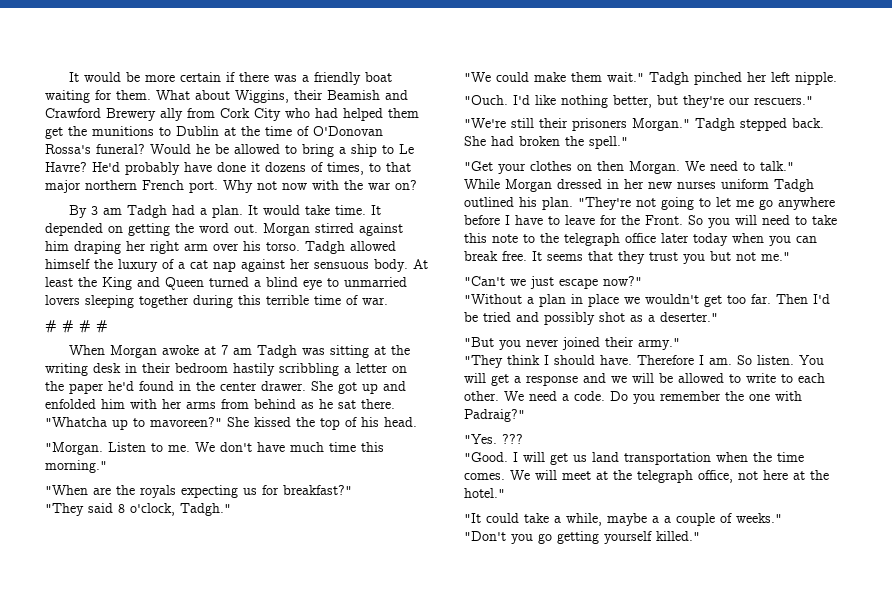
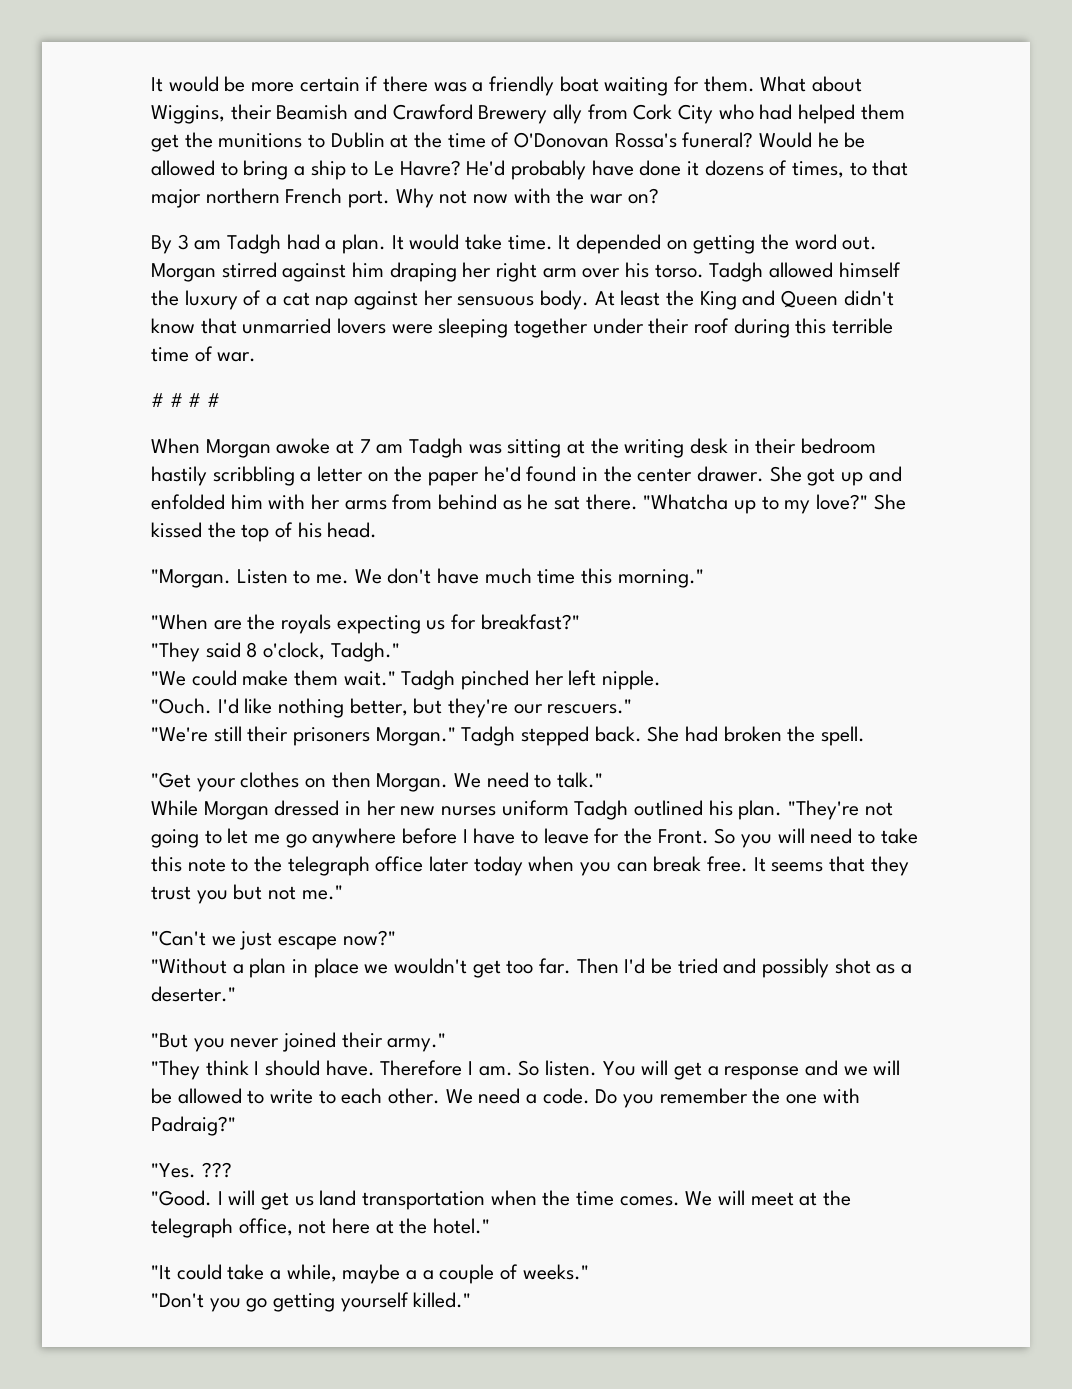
- At least the King and Queen turned a blind eye to unmarried lovers sleeping together during this terrible time of war.
+ At least the King and Queen didn't know that unmarried lovers were sleeping together under their roof during this terrible time of war.
- "Whatcha up to mavoreen?"
+ "Whatcha up to my love?"
- She had broken the spell."
+ She had broken the spell.

